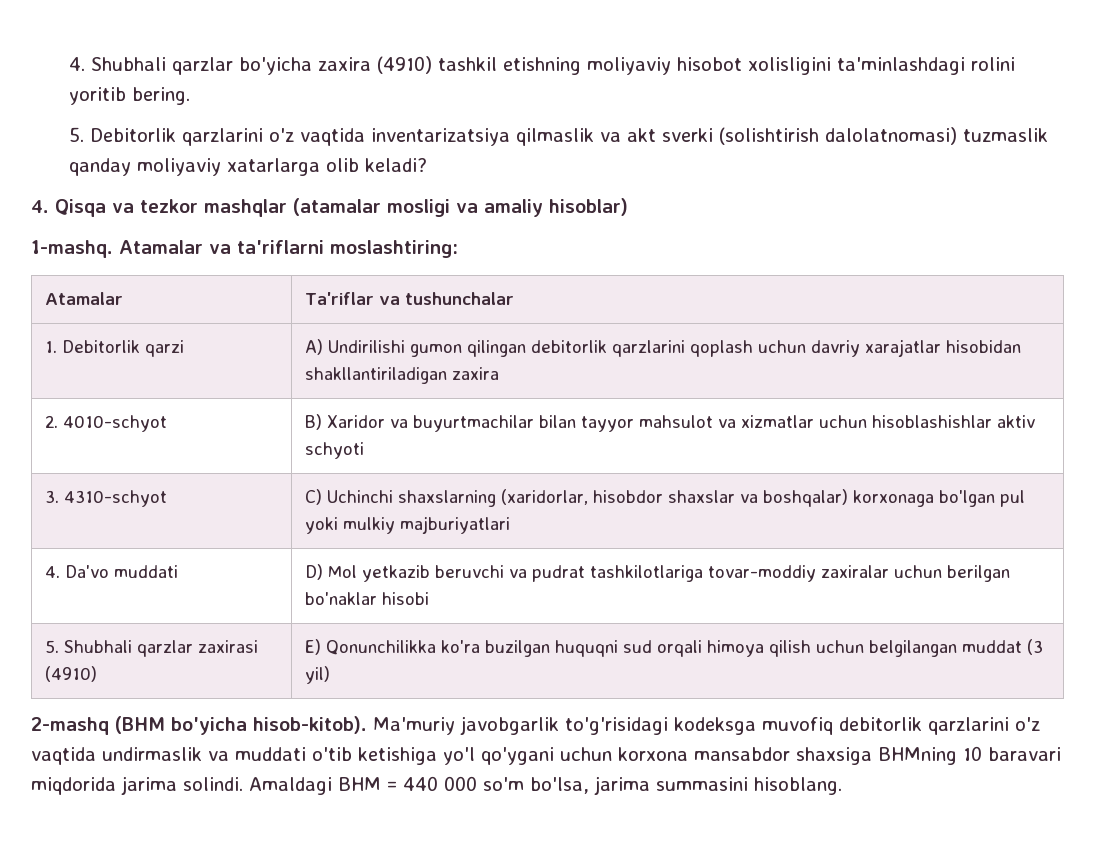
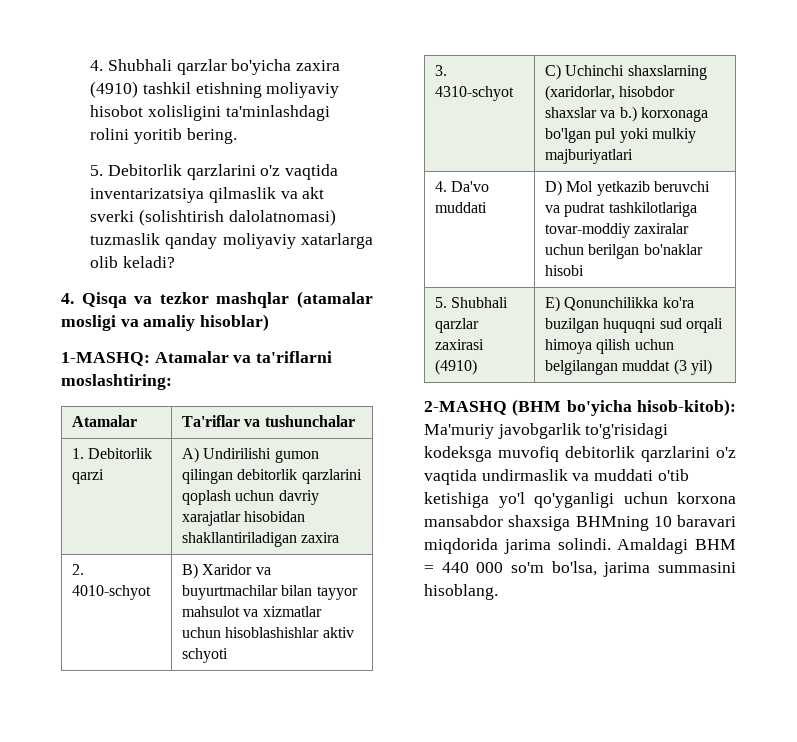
- 1-mashq. Atamalar va ta'riflarni moslashtiring:
+ 1-MASHQ: Atamalar va ta'riflarni moslashtiring:
- 3. 4310-schyot | C) Uchinchi shaxslarning (xaridorlar, hisobdor shaxslar va boshqalar) korxonaga bo'lgan pul yoki mulkiy majburiyatlari
+ 3. 4310-schyot | C) Uchinchi shaxslarning (xaridorlar, hisobdor shaxslar va b.) korxonaga bo'lgan pul yoki mulkiy majburiyatlari
- 2-mashq (BHM bo'yicha hisob-kitob). Ma'muriy javobgarlik to'g'risidagi kodeksga muvofiq debitorlik qarzlarini o'z vaqtida undirmaslik va muddati o'tib ketishiga yo'l qo'ygani uchun korxona mansabdor shaxsiga BHMning 10 baravari miqdorida jarima solindi.
+ 2-MASHQ (BHM bo'yicha hisob-kitob): Ma'muriy javobgarlik to'g'risidagi kodeksga muvofiq debitorlik qarzlarini o'z vaqtida undirmaslik va muddati o'tib ketishiga yo'l qo'yganligi uchun korxona mansabdor shaxsiga BHMning 10 baravari miqdorida jarima solindi.

